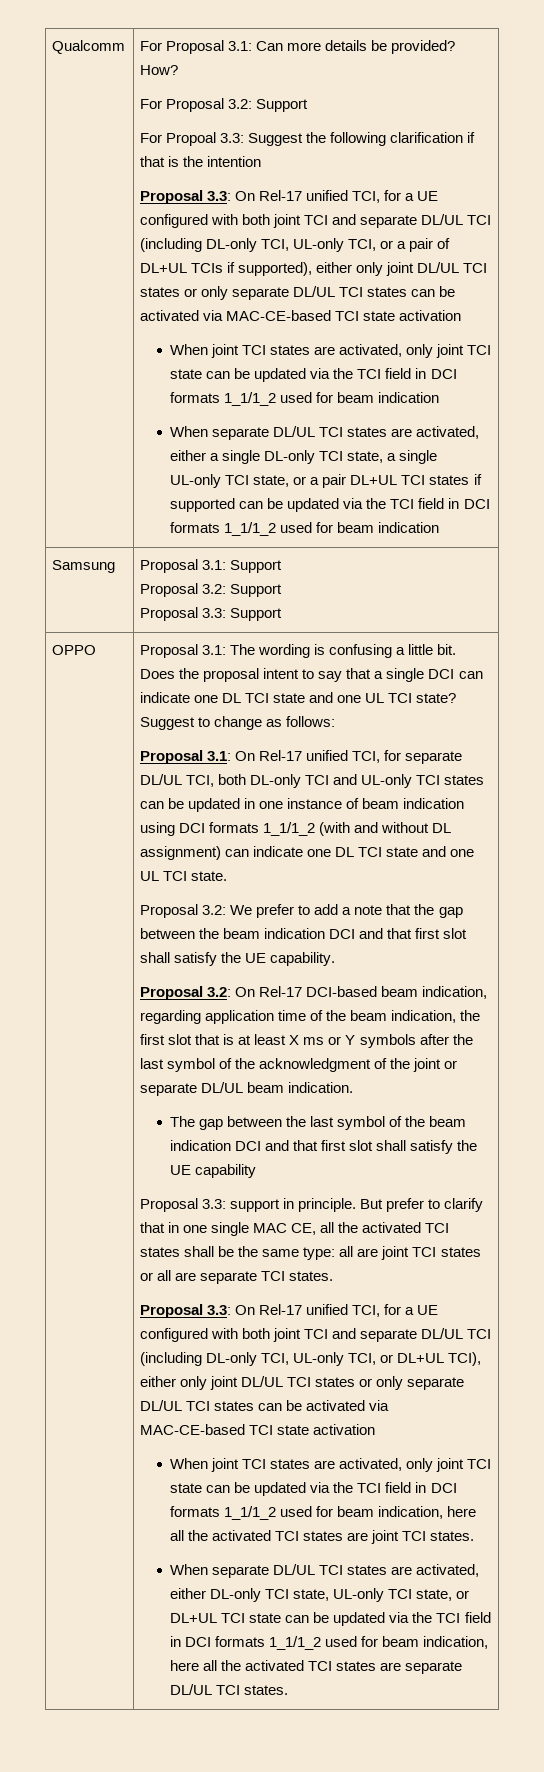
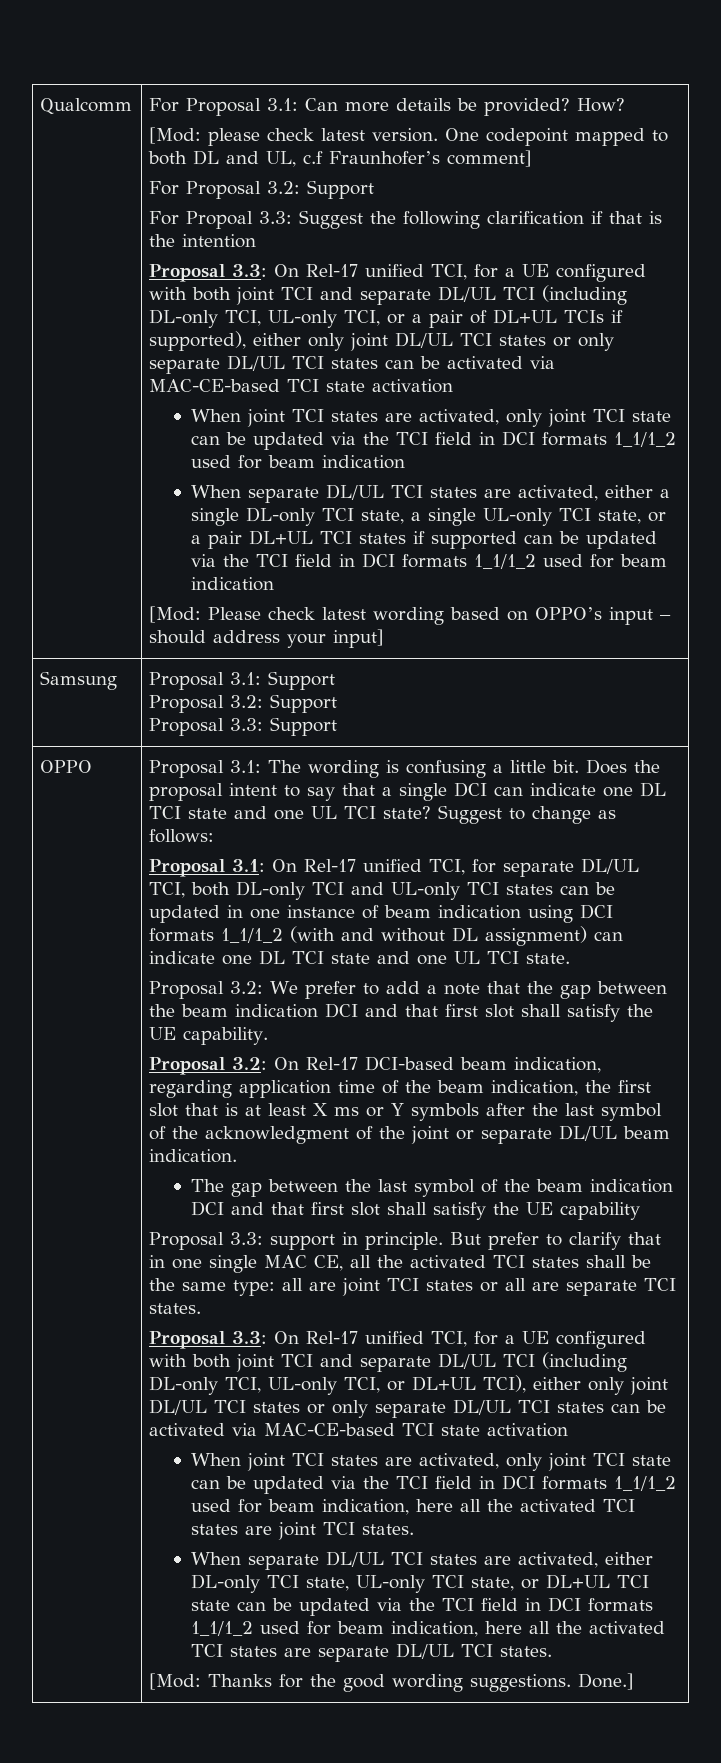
+ [Mod: please check latest version. One codepoint mapped to both DL and UL, c.f Fraunhofer’s comment]
+ [Mod: Please check latest wording based on OPPO’s input – should address your input]
+ [Mod: Thanks for the good wording suggestions. Done.]

